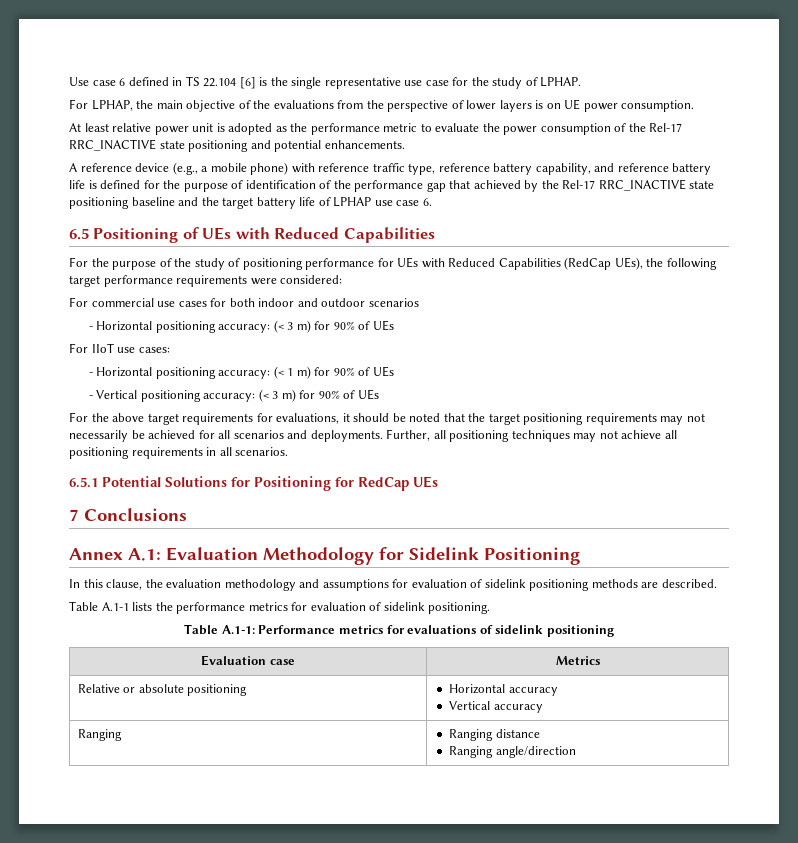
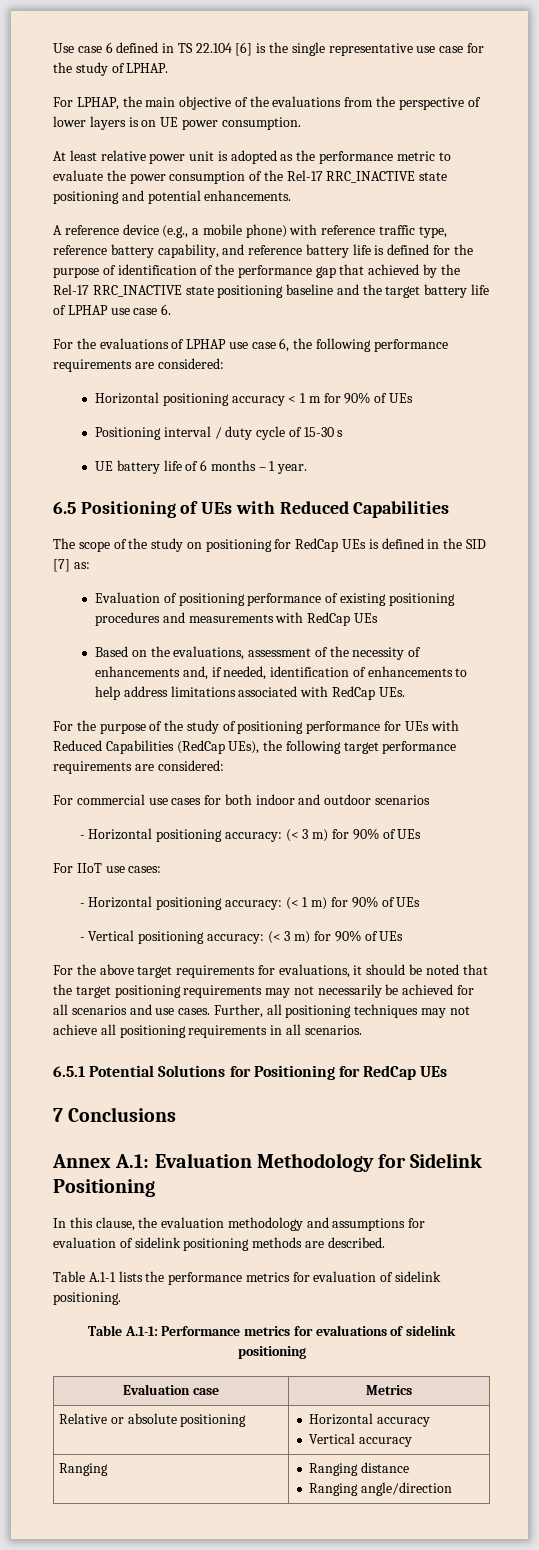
+ For the evaluations of LPHAP use case 6, the following performance requirements are considered:
+ Horizontal positioning accuracy < 1 m for 90% of UEs
+ Positioning interval / duty cycle of 15-30 s
+ UE battery life of 6 months – 1 year.
+ The scope of the study on positioning for RedCap UEs is defined in the SID [7] as:
+ Evaluation of positioning performance of existing positioning procedures and measurements with RedCap UEs
+ Based on the evaluations, assessment of the necessity of enhancements and, if needed, identification of enhancements to help address limitations associated with RedCap UEs.
- For the purpose of the study of positioning performance for UEs with Reduced Capabilities (RedCap UEs), the following target performance requirements were considered:
+ For the purpose of the study of positioning performance for UEs with Reduced Capabilities (RedCap UEs), the following target performance requirements are considered:
- For the above target requirements for evaluations, it should be noted that the target positioning requirements may not necessarily be achieved for all scenarios and deployments.
+ For the above target requirements for evaluations, it should be noted that the target positioning requirements may not necessarily be achieved for all scenarios and use cases.

